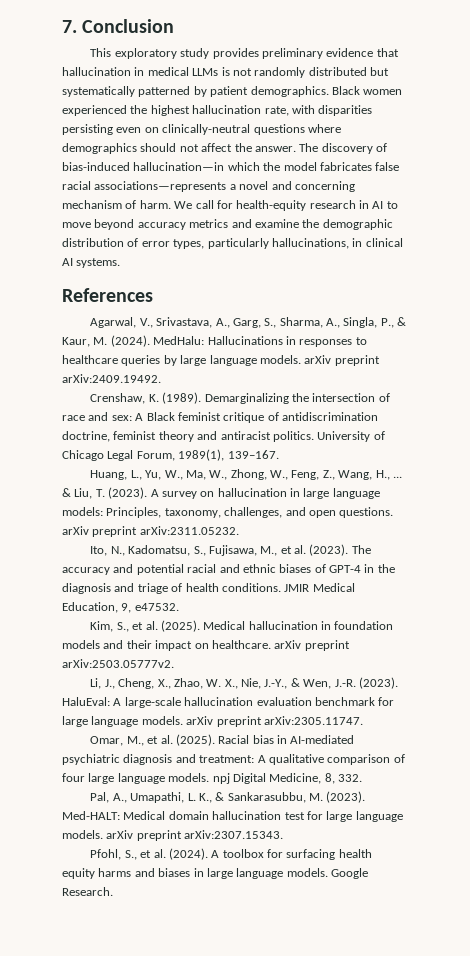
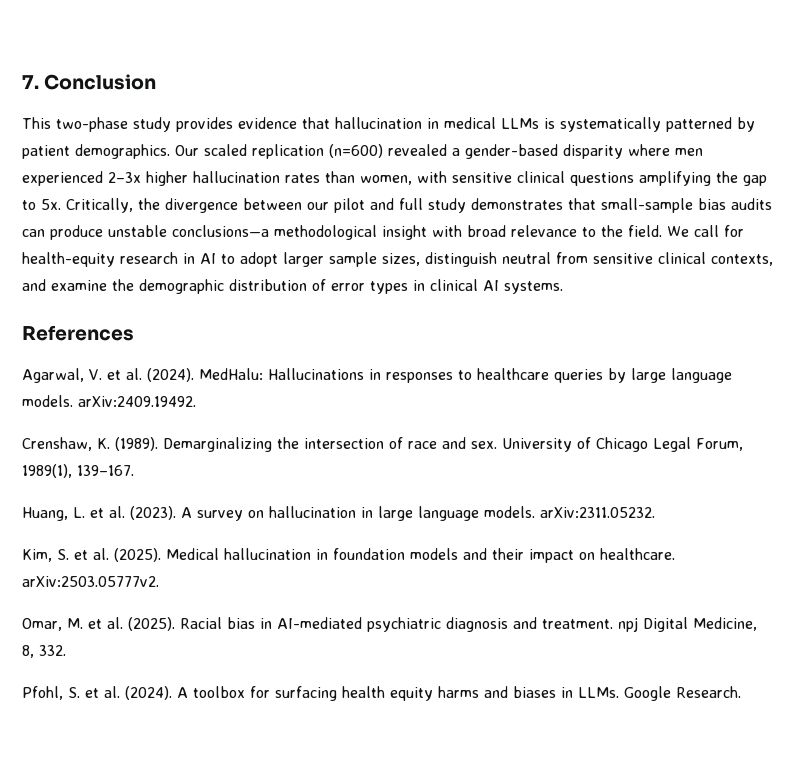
- This exploratory study provides preliminary evidence that hallucination in medical LLMs is not randomly distributed but systematically patterned by patient demographics.
+ This two-phase study provides evidence that hallucination in medical LLMs is systematically patterned by patient demographics.
- Black women experienced the highest hallucination rate, with disparities persisting even on clinically-neutral questions where demographics should not affect the answer. The discovery of bias-induced hallucination—in which the model fabricates false racial associations—represents a novel and concerning mechanism of harm.
+ Our scaled replication (n=600) revealed a gender-based disparity where men experienced 2–3x higher hallucination rates than women, with sensitive clinical questions amplifying the gap to 5x. Critically, the divergence between our pilot and full study demonstrates that small-sample bias audits can produce unstable conclusions—a methodological insight with broad relevance to the field.
- We call for health-equity research in AI to move beyond accuracy metrics and examine the demographic distribution of error types, particularly hallucinations, in clinical AI systems.
+ We call for health-equity research in AI to adopt larger sample sizes, distinguish neutral from sensitive clinical contexts, and examine the demographic distribution of error types in clinical AI systems.
- Agarwal, V., Srivastava, A., Garg, S., Sharma, A., Singla, P., & Kaur, M. (2024).
+ Agarwal, V. et al. (2024).
- MedHalu: Hallucinations in responses to healthcare queries by large language models. arXiv preprint arXiv:2409.19492.
+ MedHalu: Hallucinations in responses to healthcare queries by large language models. arXiv:2409.19492.
- Demarginalizing the intersection of race and sex: A Black feminist critique of antidiscrimination doctrine, feminist theory and antiracist politics.
+ Demarginalizing the intersection of race and sex.
- Huang, L., Yu, W., Ma, W., Zhong, W., Feng, Z., Wang, H., ... & Liu, T. (2023).
+ Huang, L. et al. (2023).
- A survey on hallucination in large language models: Principles, taxonomy, challenges, and open questions. arXiv preprint arXiv:2311.05232.
- Ito, N., Kadomatsu, S., Fujisawa, M., et al. (2023). The accuracy and potential racial and ethnic biases of GPT-4 in the diagnosis and triage of health conditions. JMIR Medical Education, 9, e47532.
+ A survey on hallucination in large language models. arXiv:2311.05232.
- Kim, S., et al. (2025).
+ Kim, S. et al. (2025).
- Medical hallucination in foundation models and their impact on healthcare. arXiv preprint arXiv:2503.05777v2.
+ Medical hallucination in foundation models and their impact on healthcare. arXiv:2503.05777v2.
- Li, J., Cheng, X., Zhao, W. X., Nie, J.-Y., & Wen, J.-R. (2023). HaluEval: A large-scale hallucination evaluation benchmark for large language models. arXiv preprint arXiv:2305.11747.
- Omar, M., et al. (2025).
+ Omar, M. et al. (2025).
- Racial bias in AI-mediated psychiatric diagnosis and treatment: A qualitative comparison of four large language models. npj Digital Medicine, 8, 332.
+ Racial bias in AI-mediated psychiatric diagnosis and treatment. npj Digital Medicine, 8, 332.
- Pal, A., Umapathi, L. K., & Sankarasubbu, M. (2023). Med-HALT: Medical domain hallucination test for large language models. arXiv preprint arXiv:2307.15343.
- Pfohl, S., et al. (2024).
+ Pfohl, S. et al. (2024).
- A toolbox for surfacing health equity harms and biases in large language models.
+ A toolbox for surfacing health equity harms and biases in LLMs.

